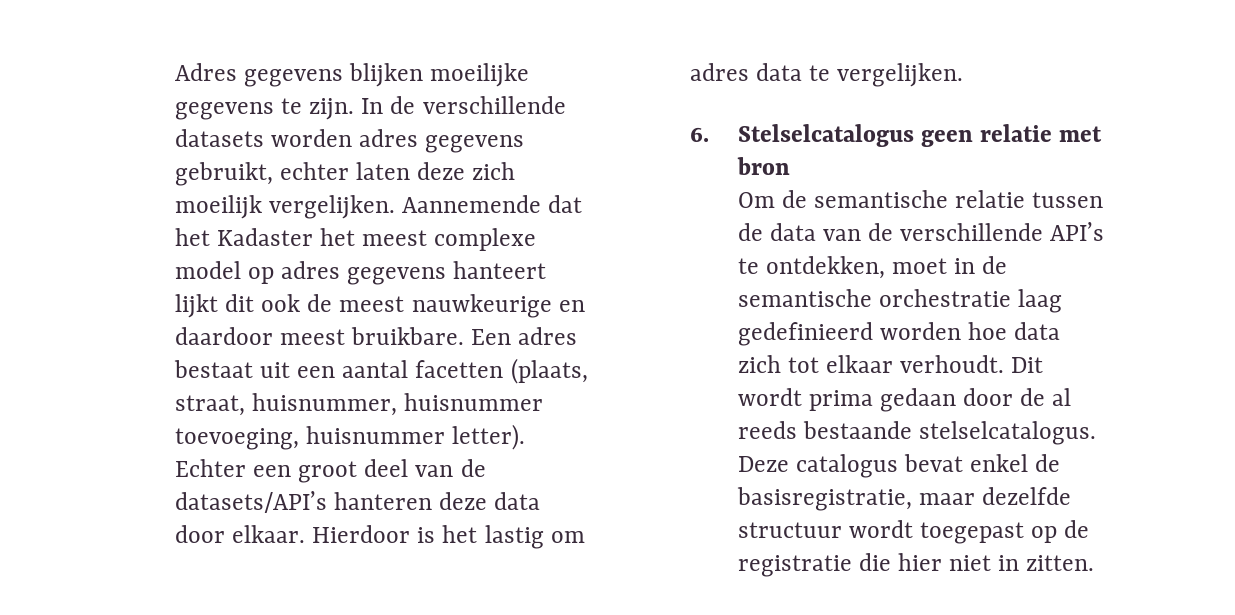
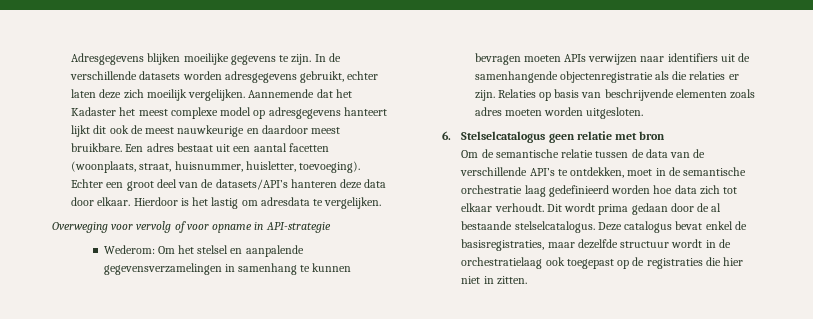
- Adres gegevens blijken moeilijke gegevens te zijn.
+ Adresgegevens blijken moeilijke gegevens te zijn.
- In de verschillende datasets worden adres gegevens gebruikt, echter laten deze zich moeilijk vergelijken.
+ In de verschillende datasets worden adresgegevens gebruikt, echter laten deze zich moeilijk vergelijken.
- Aannemende dat het Kadaster het meest complexe model op adres gegevens hanteert lijkt dit ook de meest nauwkeurige en daardoor meest bruikbare.
+ Aannemende dat het Kadaster het meest complexe model op adresgegevens hanteert lijkt dit ook de meest nauwkeurige en daardoor meest bruikbare.
- Een adres bestaat uit een aantal facetten (plaats, straat, huisnummer, huisnummer toevoeging, huisnummer letter).
+ Een adres bestaat uit een aantal facetten (woonplaats, straat, huisnummer, huisletter, toevoeging).
- Hierdoor is het lastig om adres data te vergelijken.
+ Hierdoor is het lastig om adresdata te vergelijken.
+ Overweging voor vervolg of voor opname in API-strategie
+ Wederom: Om het stelsel en aanpalende gegevensverzamelingen in samenhang te kunnen bevragen moeten APIs verwijzen naar identifiers uit de samenhangende objectenregistratie als die relaties er zijn. Relaties op basis van beschrijvende elementen zoals adres moeten worden uitgesloten.
- Dit wordt prima gedaan door de al reeds bestaande stelselcatalogus.
+ Dit wordt prima gedaan door de al bestaande stelselcatalogus.
- Deze catalogus bevat enkel de basisregistratie, maar dezelfde structuur wordt toegepast op de registratie die hier niet in zitten.
+ Deze catalogus bevat enkel de basisregistraties, maar dezelfde structuur wordt in de orchestratielaag ook toegepast op de registraties die hier niet in zitten.

